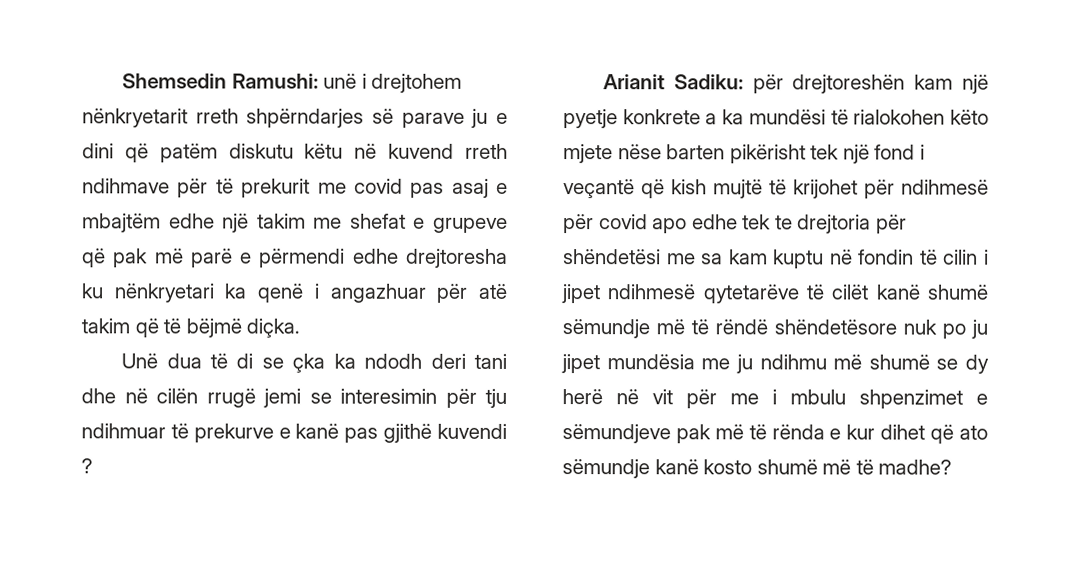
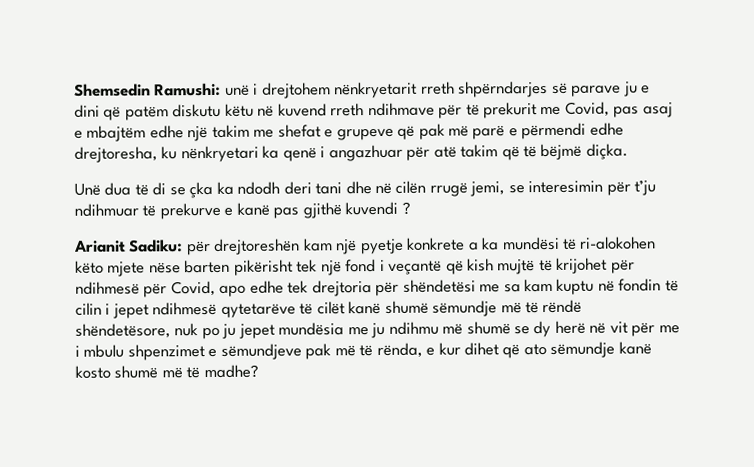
- Shemsedin Ramushi: unë i drejtohem nënkryetarit rreth shpërndarjes së parave ju e dini që patëm diskutu këtu në kuvend rreth ndihmave për të prekurit me covid pas asaj e mbajtëm edhe një takim me shefat e grupeve që pak më parë e përmendi edhe drejtoresha ku nënkryetari ka qenë i angazhuar për atë takim që të bëjmë diçka.
+ Shemsedin Ramushi: unë i drejtohem nënkryetarit rreth shpërndarjes së parave ju e dini që patëm diskutu këtu në kuvend rreth ndihmave për të prekurit me Covid, pas asaj e mbajtëm edhe një takim me shefat e grupeve që pak më parë e përmendi edhe drejtoresha, ku nënkryetari ka qenë i angazhuar për atë takim që të bëjmë diçka.
- Unë dua të di se çka ka ndodh deri tani dhe në cilën rrugë jemi se interesimin për tju ndihmuar të prekurve e kanë pas gjithë kuvendi ?
+ Unë dua të di se çka ka ndodh deri tani dhe në cilën rrugë jemi, se interesimin për t’ju ndihmuar të prekurve e kanë pas gjithë kuvendi ?
- për drejtoreshën kam një pyetje konkrete a ka mundësi të rialokohen këto mjete nëse barten pikërisht tek një fond i veçantë që kish mujtë të krijohet për ndihmesë për covid apo edhe tek te drejtoria për shëndetësi me sa kam kuptu në fondin të cilin i jipet ndihmesë qytetarëve të cilët kanë shumë sëmundje më të rëndë shëndetësore nuk po ju jipet mundësia me ju ndihmu më shumë se dy herë në vit për me i mbulu shpenzimet e sëmundjeve pak më të rënda e kur dihet që ato sëmundje kanë kosto shumë më të madhe?
+ për drejtoreshën kam një pyetje konkrete a ka mundësi të ri-alokohen këto mjete nëse barten pikërisht tek një fond i veçantë që kish mujtë të krijohet për ndihmesë për Covid, apo edhe tek drejtoria për shëndetësi me sa kam kuptu në fondin të cilin i jepet ndihmesë qytetarëve të cilët kanë shumë sëmundje më të rëndë shëndetësore, nuk po ju jepet mundësia me ju ndihmu më shumë se dy herë në vit për me i mbulu shpenzimet e sëmundjeve pak më të rënda, e kur dihet që ato sëmundje kanë kosto shumë më të madhe?

